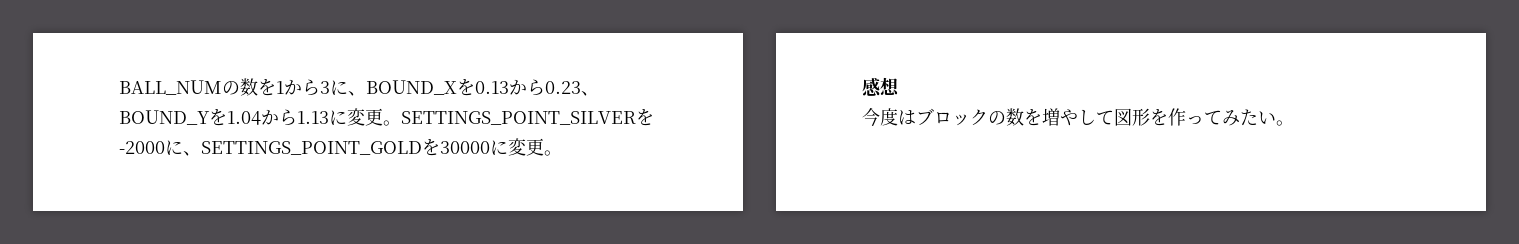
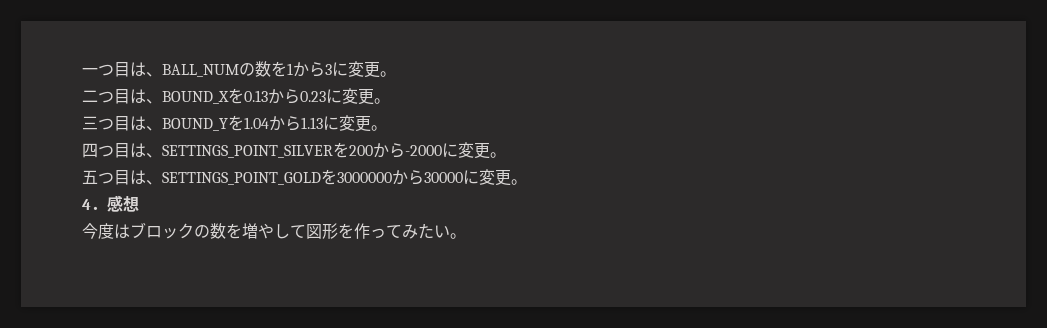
- BALL_NUMの数を1から3に、BOUND_Xを0.13から0.23、BOUND_Yを1.04から1.13に変更。SETTINGS_POINT_SILVERを-2000に、SETTINGS_POINT_GOLDを30000に変更。
+ 一つ目は、BALL_NUMの数を1から3に変更。
+ 二つ目は、BOUND_Xを0.13から0.23に変更。
+ 三つ目は、BOUND_Yを1.04から1.13に変更。
+ 四つ目は、SETTINGS_POINT_SILVERを200から-2000に変更。
+ 五つ目は、SETTINGS_POINT_GOLDを3000000から30000に変更。
- 感想
+ 4．感想

